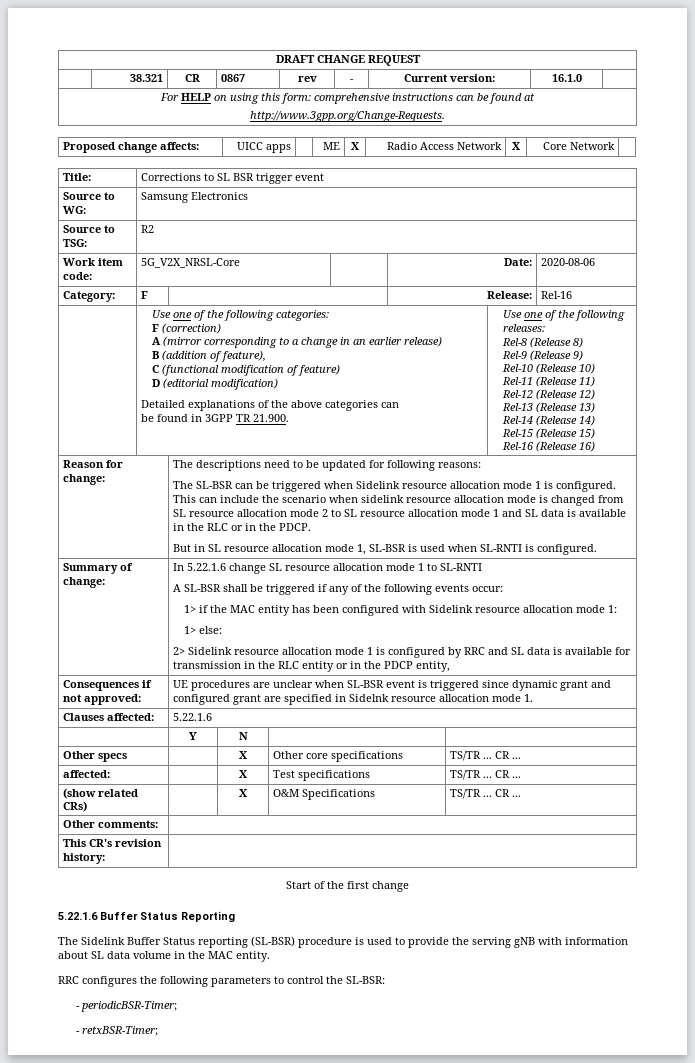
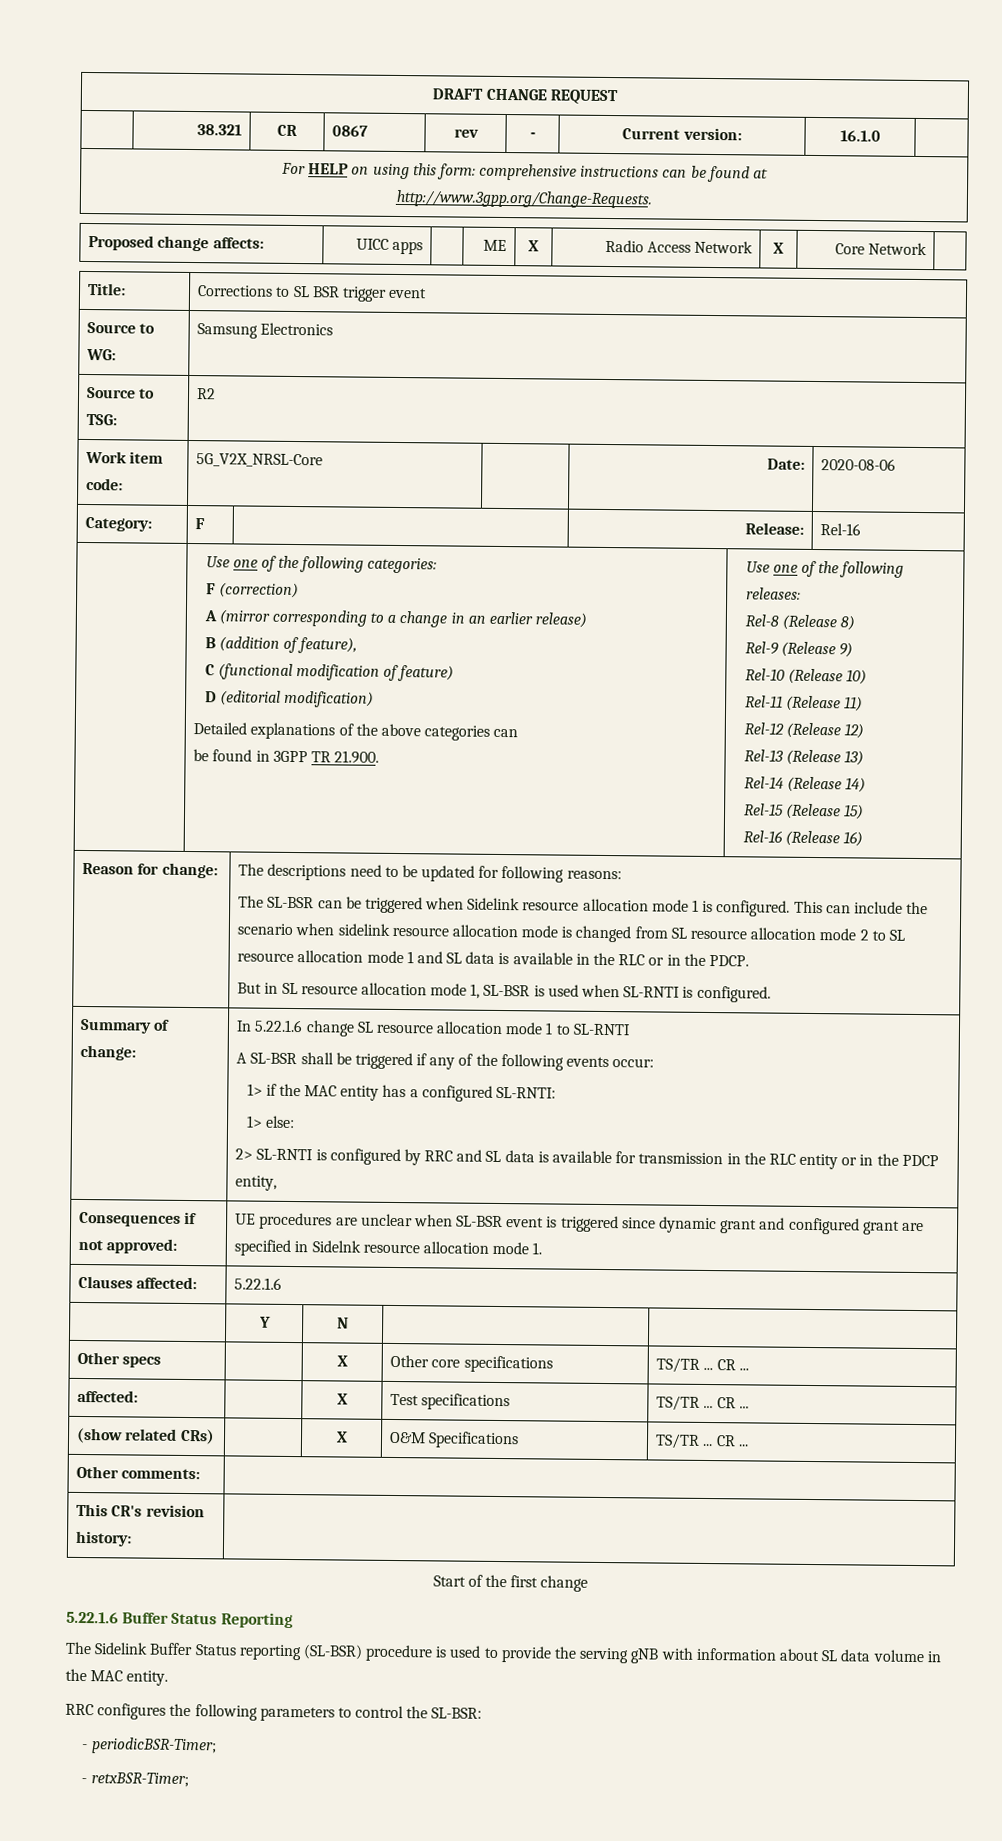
- 1> if the MAC entity has been configured with Sidelink resource allocation mode 1:
+ 1> if the MAC entity has a configured SL-RNTI:
  1> else:
- 2> Sidelink resource allocation mode 1 is configured by RRC and SL data is available for transmission in the RLC entity or in the PDCP entity,
+ 2> SL-RNTI is configured by RRC and SL data is available for transmission in the RLC entity or in the PDCP entity,

